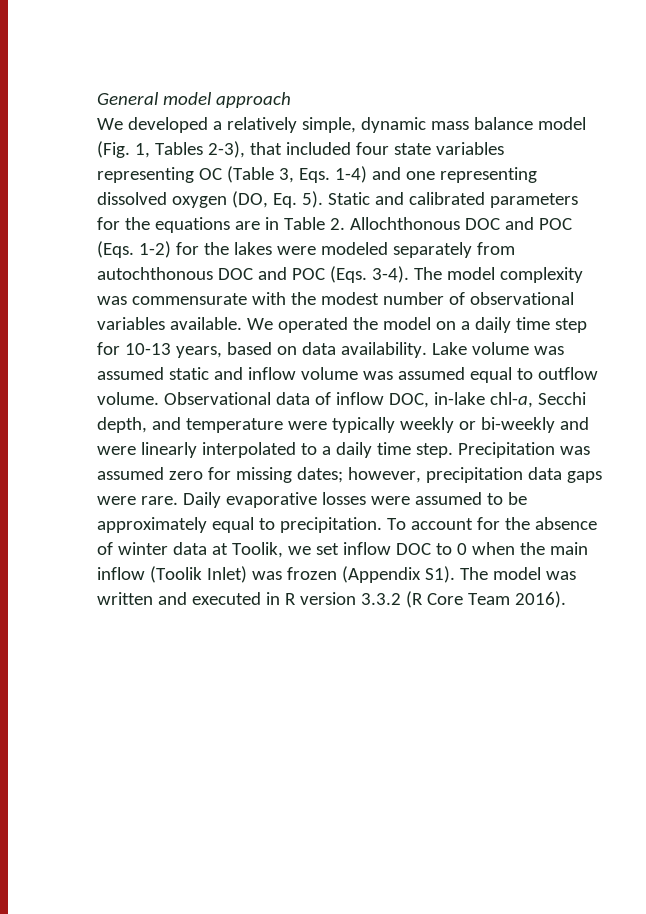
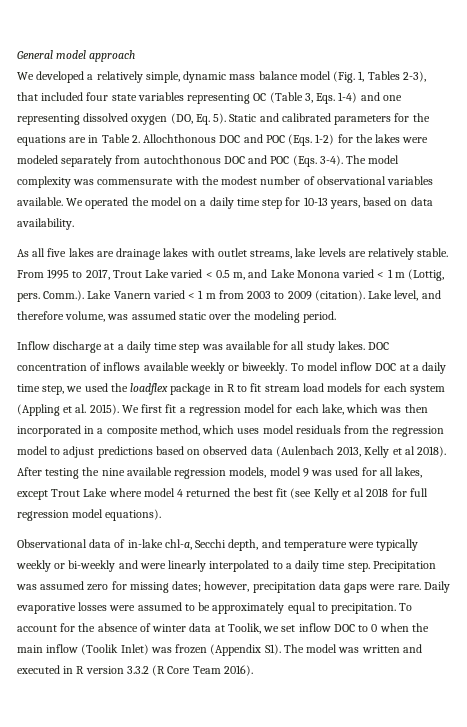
- We operated the model on a daily time step for 10-13 years, based on data availability. Lake volume was assumed static and inflow volume was assumed equal to outflow volume. Observational data of inflow DOC, in-lake chl-a, Secchi depth, and temperature were typically weekly or bi-weekly and were linearly interpolated to a daily time step.
+ We operated the model on a daily time step for 10-13 years, based on data availability.
+ As all five lakes are drainage lakes with outlet streams, lake levels are relatively stable. From 1995 to 2017, Trout Lake varied < 0.5 m, and Lake Monona varied < 1 m (Lottig, pers. Comm.). Lake Vanern varied < 1 m from 2003 to 2009 (citation). Lake level, and therefore volume, was assumed static over the modeling period.
+ Inflow discharge at a daily time step was available for all study lakes. DOC concentration of inflows available weekly or biweekly. To model inflow DOC at a daily time step, we used the loadflex package in R to fit stream load models for each system (Appling et al. 2015). We first fit a regression model for each lake, which was then incorporated in a composite method, which uses model residuals from the regression model to adjust predictions based on observed data (Aulenbach 2013, Kelly et al 2018). After testing the nine available regression models, model 9 was used for all lakes, except Trout Lake where model 4 returned the best fit (see Kelly et al 2018 for full regression model equations).
+ Observational data of in-lake chl-a, Secchi depth, and temperature were typically weekly or bi-weekly and were linearly interpolated to a daily time step.

